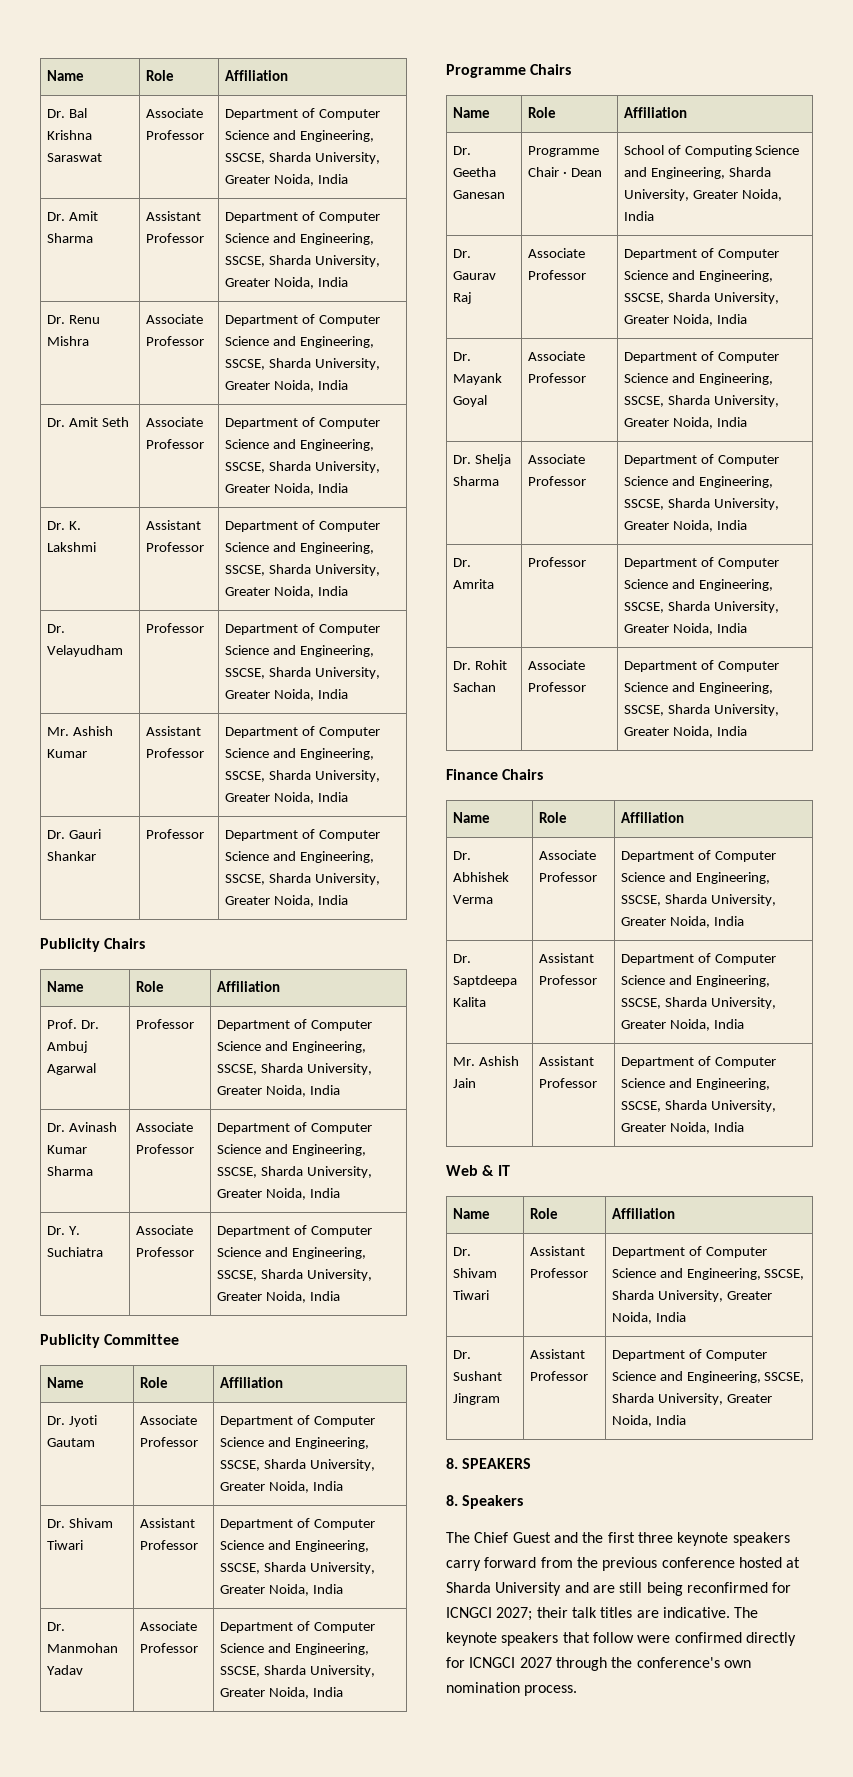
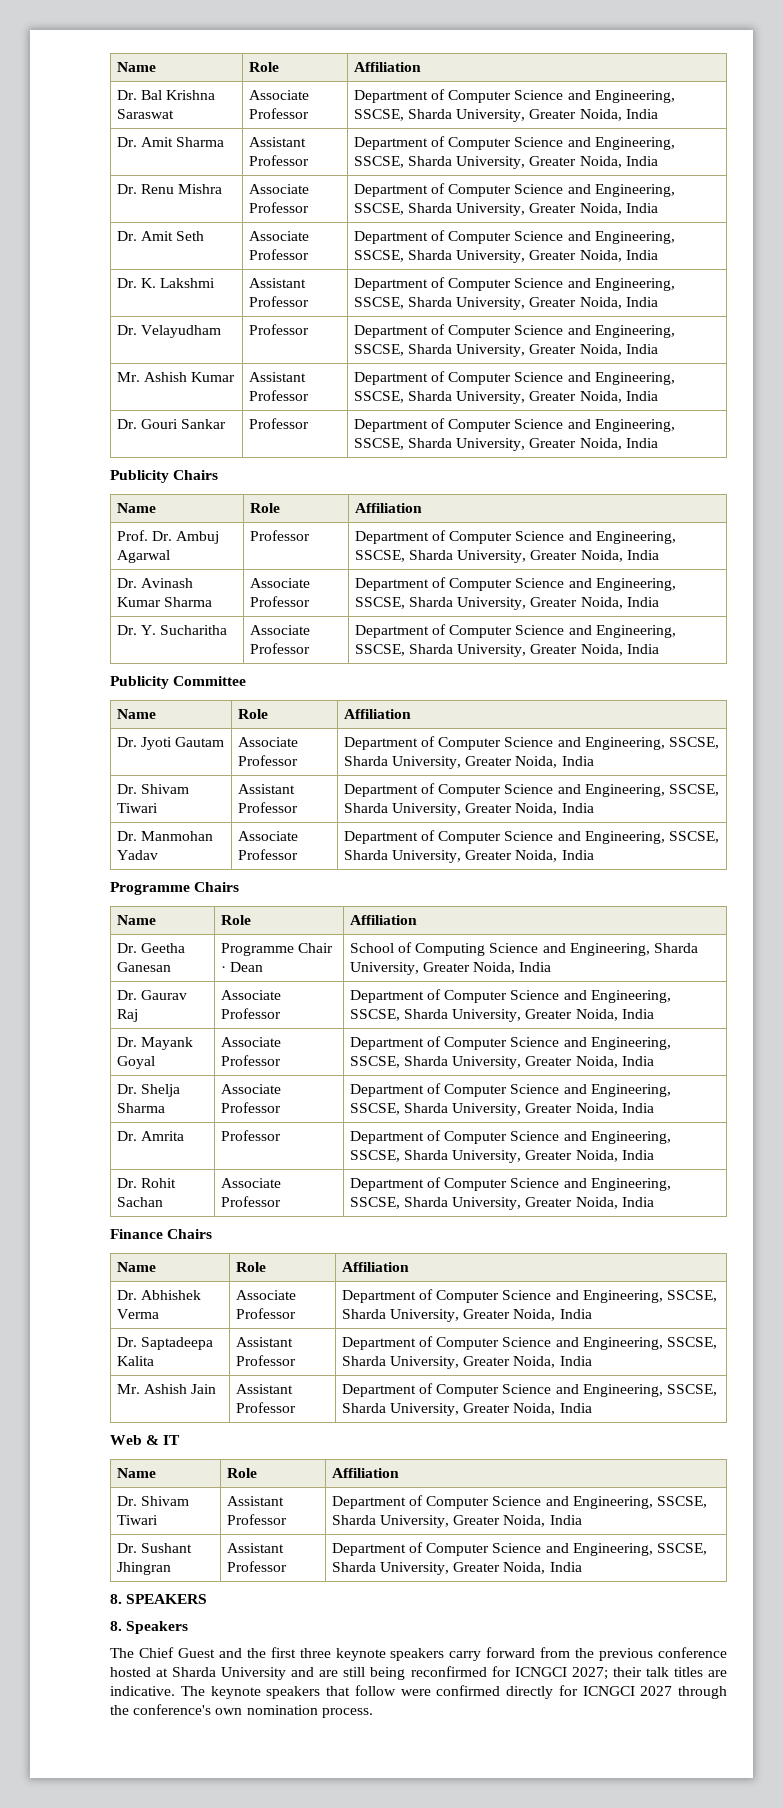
- Dr. Gauri Shankar | Professor | Department of Computer Science and Engineering, SSCSE, Sharda University, Greater Noida, India
+ Dr. Gouri Sankar | Professor | Department of Computer Science and Engineering, SSCSE, Sharda University, Greater Noida, India
- Dr. Y. Suchiatra | Associate Professor | Department of Computer Science and Engineering, SSCSE, Sharda University, Greater Noida, India
+ Dr. Y. Sucharitha | Associate Professor | Department of Computer Science and Engineering, SSCSE, Sharda University, Greater Noida, India
- Dr. Saptdeepa Kalita | Assistant Professor | Department of Computer Science and Engineering, SSCSE, Sharda University, Greater Noida, India
+ Dr. Saptadeepa Kalita | Assistant Professor | Department of Computer Science and Engineering, SSCSE, Sharda University, Greater Noida, India
- Dr. Sushant Jingram | Assistant Professor | Department of Computer Science and Engineering, SSCSE, Sharda University, Greater Noida, India
+ Dr. Sushant Jhingran | Assistant Professor | Department of Computer Science and Engineering, SSCSE, Sharda University, Greater Noida, India

